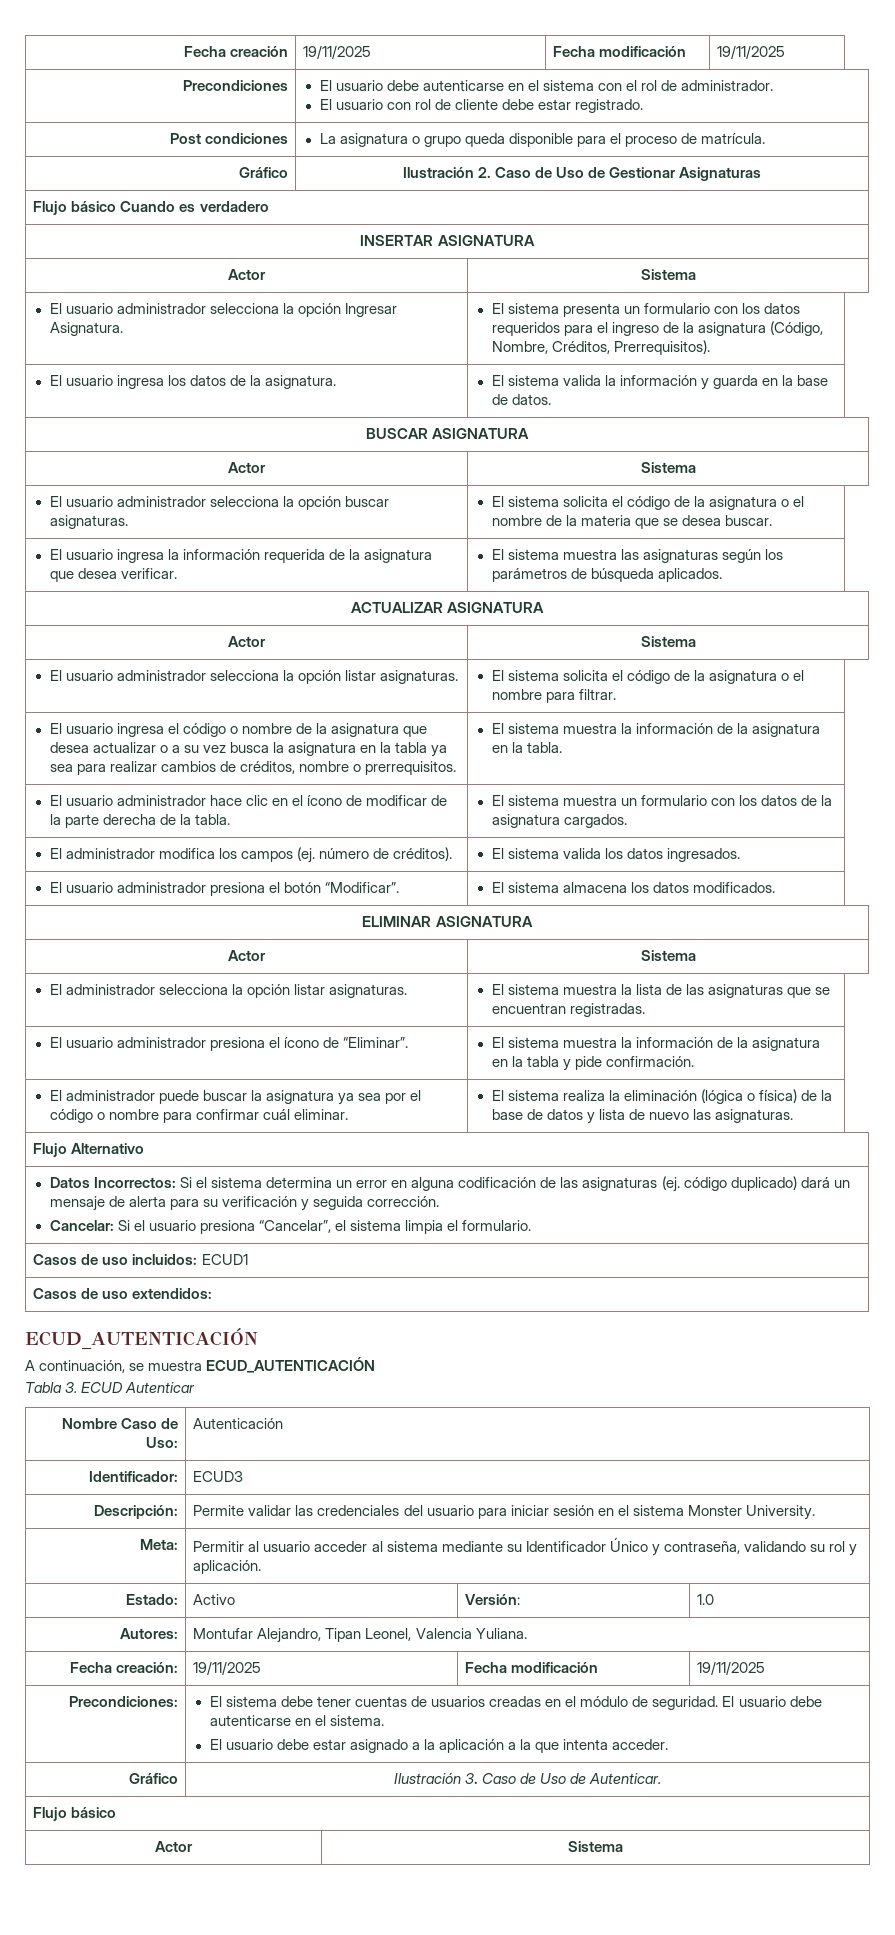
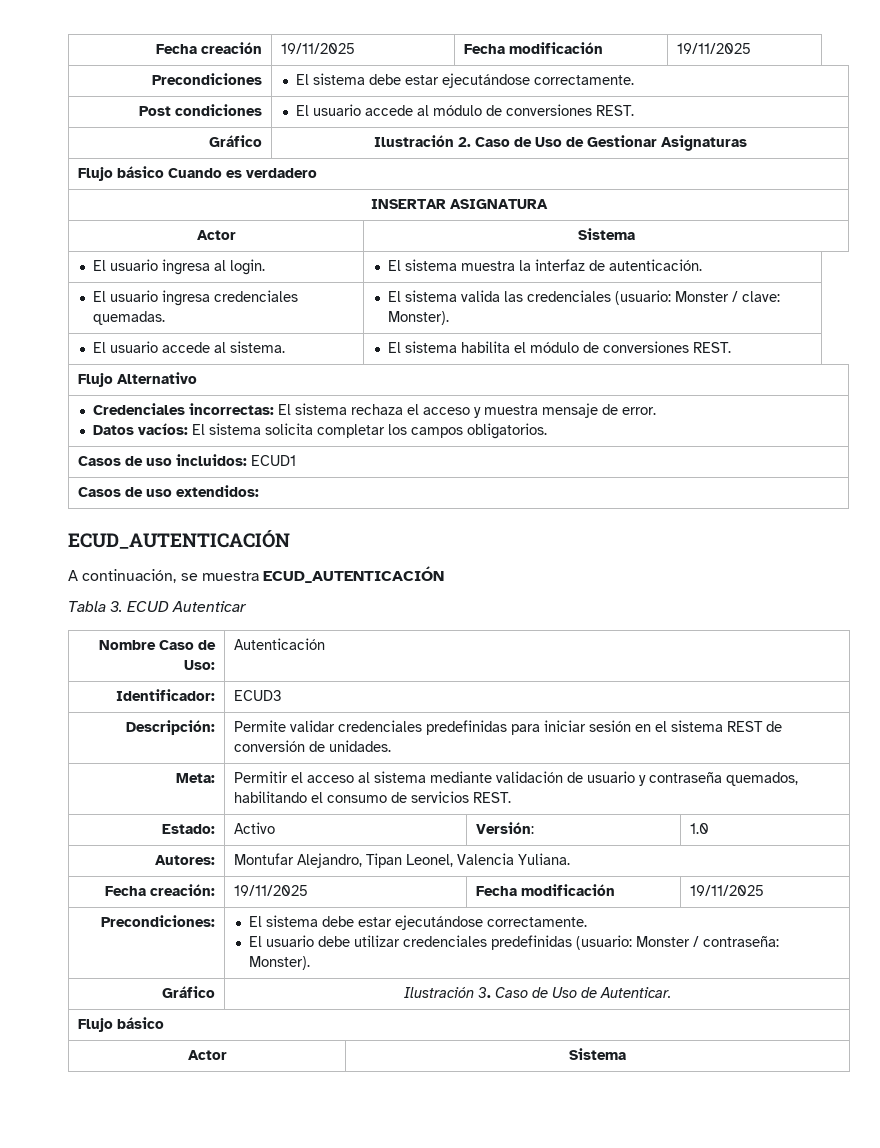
- Precondiciones | El usuario debe autenticarse en el sistema con el rol de administrador.
- El usuario con rol de cliente debe estar registrado.
- Post condiciones | La asignatura o grupo queda disponible para el proceso de matrícula.
+ Precondiciones | El sistema debe estar ejecutándose correctamente.
+ Post condiciones | El usuario accede al módulo de conversiones REST.
- El usuario administrador selecciona la opción Ingresar Asignatura. | El sistema presenta un formulario con los datos requeridos para el ingreso de la asignatura (Código, Nombre, Créditos, Prerrequisitos).
- El usuario ingresa los datos de la asignatura. | El sistema valida la información y guarda en la base de datos.
- BUSCAR ASIGNATURA
- Actor | Sistema
- El usuario administrador selecciona la opción buscar asignaturas. | El sistema solicita el código de la asignatura o el nombre de la materia que se desea buscar.
- El usuario ingresa la información requerida de la asignatura que desea verificar. | El sistema muestra las asignaturas según los parámetros de búsqueda aplicados.
- ACTUALIZAR ASIGNATURA
- Actor | Sistema
- El usuario administrador selecciona la opción listar asignaturas. | El sistema solicita el código de la asignatura o el nombre para filtrar.
- El usuario ingresa el código o nombre de la asignatura que desea actualizar o a su vez busca la asignatura en la tabla ya sea para realizar cambios de créditos, nombre o prerrequisitos. | El sistema muestra la información de la asignatura en la tabla.
- El usuario administrador hace clic en el ícono de modificar de la parte derecha de la tabla. | El sistema muestra un formulario con los datos de la asignatura cargados.
- El administrador modifica los campos (ej. número de créditos). | El sistema valida los datos ingresados.
- El usuario administrador presiona el botón “Modificar”. | El sistema almacena los datos modificados.
- ELIMINAR ASIGNATURA
- Actor | Sistema
- El administrador selecciona la opción listar asignaturas. | El sistema muestra la lista de las asignaturas que se encuentran registradas.
- El usuario administrador presiona el ícono de “Eliminar”. | El sistema muestra la información de la asignatura en la tabla y pide confirmación.
- El administrador puede buscar la asignatura ya sea por el código o nombre para confirmar cuál eliminar. | El sistema realiza la eliminación (lógica o física) de la base de datos y lista de nuevo las asignaturas.
+ El usuario ingresa al login. | El sistema muestra la interfaz de autenticación.
+ El usuario ingresa credenciales quemadas. | El sistema valida las credenciales (usuario: Monster / clave: Monster).
+ El usuario accede al sistema. | El sistema habilita el módulo de conversiones REST.
  Flujo Alternativo
- Datos Incorrectos: Si el sistema determina un error en alguna codificación de las asignaturas (ej. código duplicado) dará un mensaje de alerta para su verificación y seguida corrección.
- Cancelar: Si el usuario presiona “Cancelar”, el sistema limpia el formulario.
+ Credenciales incorrectas: El sistema rechaza el acceso y muestra mensaje de error.
+ Datos vacíos: El sistema solicita completar los campos obligatorios.
- Descripción: | Permite validar las credenciales del usuario para iniciar sesión en el sistema Monster University.
- Meta: | Permitir al usuario acceder al sistema mediante su Identificador Único y contraseña, validando su rol y aplicación.
+ Descripción: | Permite validar credenciales predefinidas para iniciar sesión en el sistema REST de conversión de unidades.
+ Meta: | Permitir el acceso al sistema mediante validación de usuario y contraseña quemados, habilitando el consumo de servicios REST.
- Precondiciones: | El sistema debe tener cuentas de usuarios creadas en el módulo de seguridad. El usuario debe autenticarse en el sistema.
- El usuario debe estar asignado a la aplicación a la que intenta acceder.
+ Precondiciones: | El sistema debe estar ejecutándose correctamente.
+ El usuario debe utilizar credenciales predefinidas (usuario: Monster / contraseña: Monster).

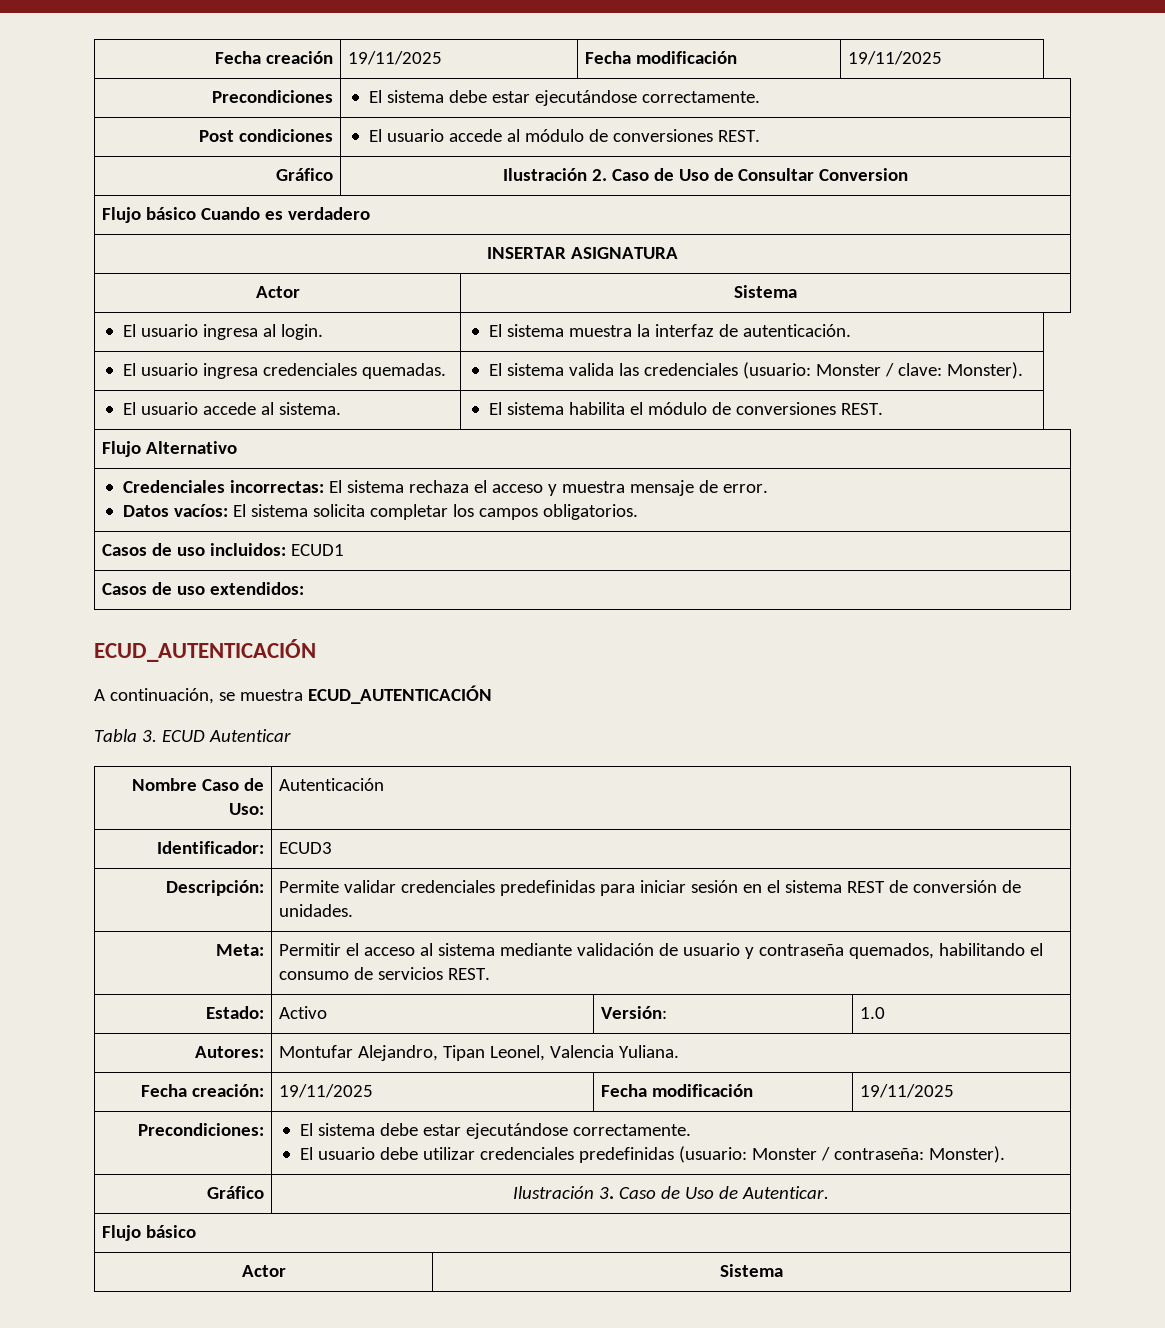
- Gráfico | Ilustración 2. Caso de Uso de Gestionar Asignaturas
+ Gráfico | Ilustración 2. Caso de Uso de Consultar Conversion

